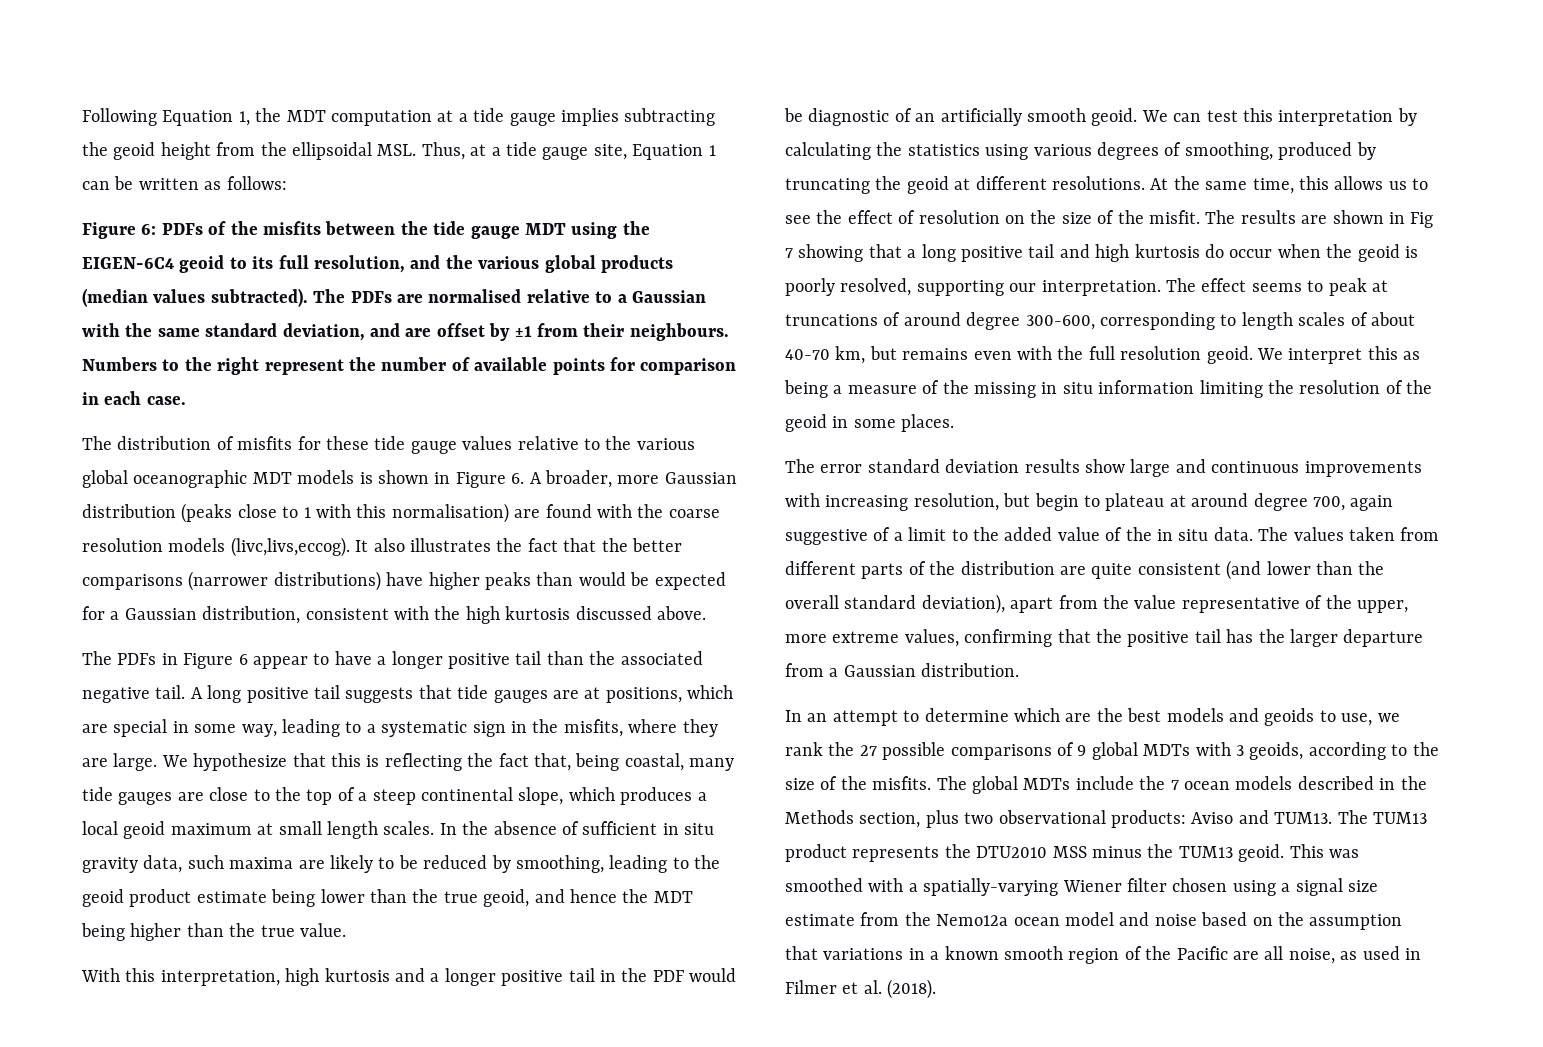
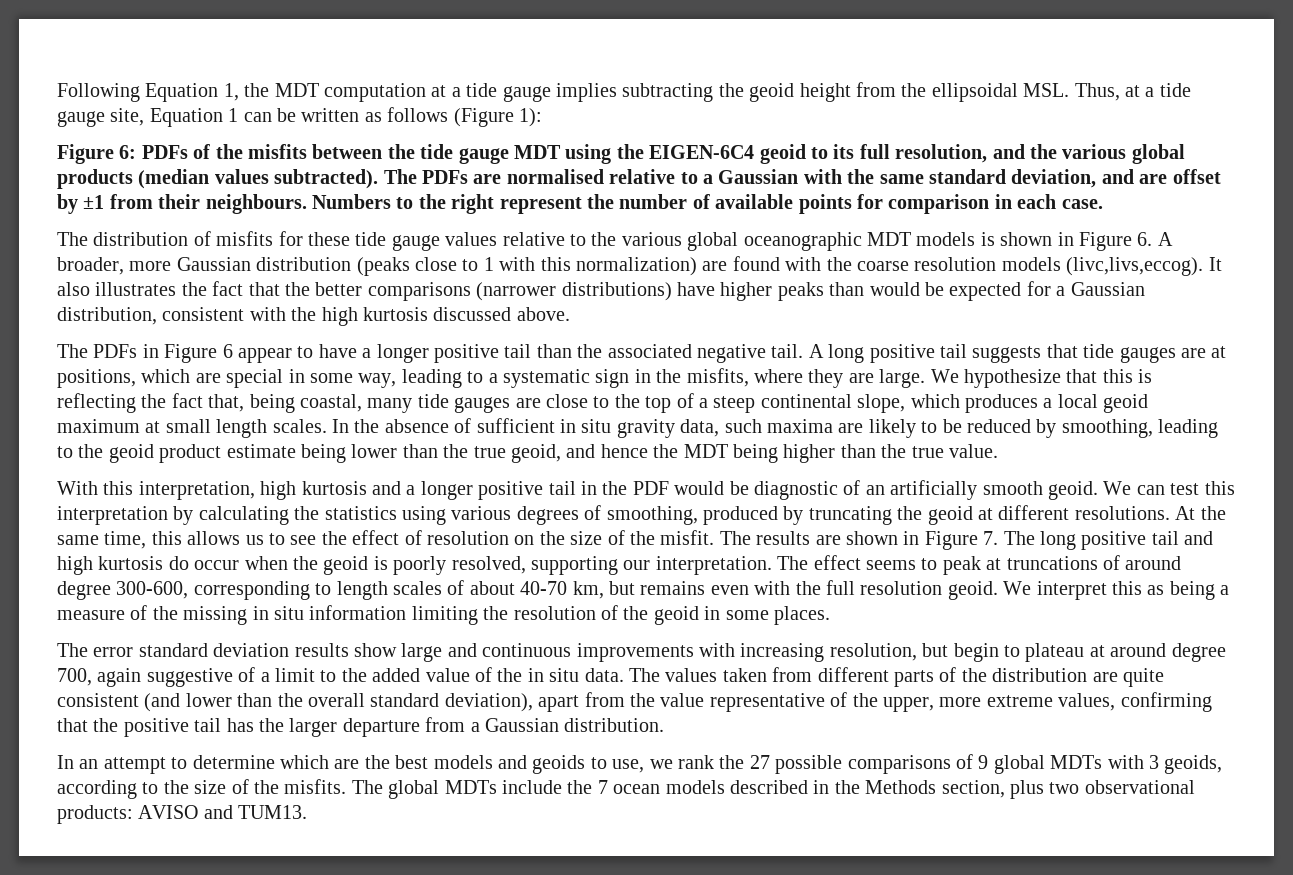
- Following Equation 1, the MDT computation at a tide gauge implies subtracting the geoid height from the ellipsoidal MSL. Thus, at a tide gauge site, Equation 1 can be written as follows:
+ Following Equation 1, the MDT computation at a tide gauge implies subtracting the geoid height from the ellipsoidal MSL. Thus, at a tide gauge site, Equation 1 can be written as follows (Figure 1):
- The distribution of misfits for these tide gauge values relative to the various global oceanographic MDT models is shown in Figure 6. A broader, more Gaussian distribution (peaks close to 1 with this normalisation) are found with the coarse resolution models (livc,livs,eccog).
+ The distribution of misfits for these tide gauge values relative to the various global oceanographic MDT models is shown in Figure 6. A broader, more Gaussian distribution (peaks close to 1 with this normalization) are found with the coarse resolution models (livc,livs,eccog).
- The results are shown in Fig 7 showing that a long positive tail and high kurtosis do occur when the geoid is poorly resolved, supporting our interpretation.
+ The results are shown in Figure 7. The long positive tail and high kurtosis do occur when the geoid is poorly resolved, supporting our interpretation.
- The global MDTs include the 7 ocean models described in the Methods section, plus two observational products: Aviso and TUM13. The TUM13 product represents the DTU2010 MSS minus the TUM13 geoid. This was smoothed with a spatially-varying Wiener filter chosen using a signal size estimate from the Nemo12a ocean model and noise based on the assumption that variations in a known smooth region of the Pacific are all noise, as used in Filmer et al. (2018).
+ The global MDTs include the 7 ocean models described in the Methods section, plus two observational products: AVISO and TUM13.

